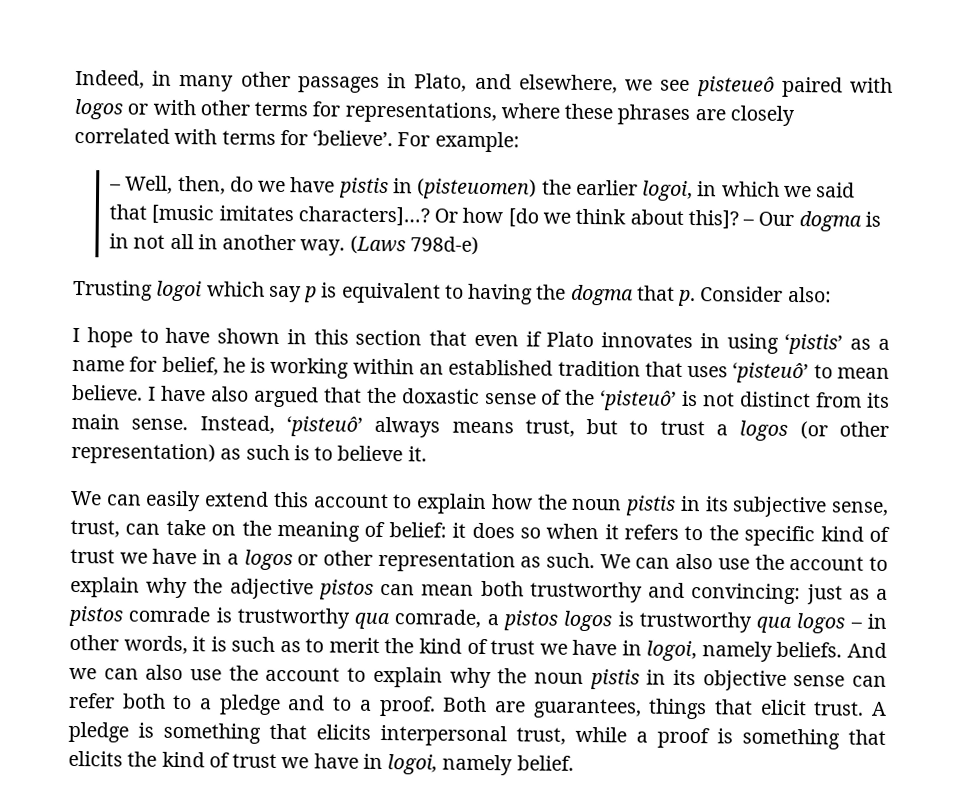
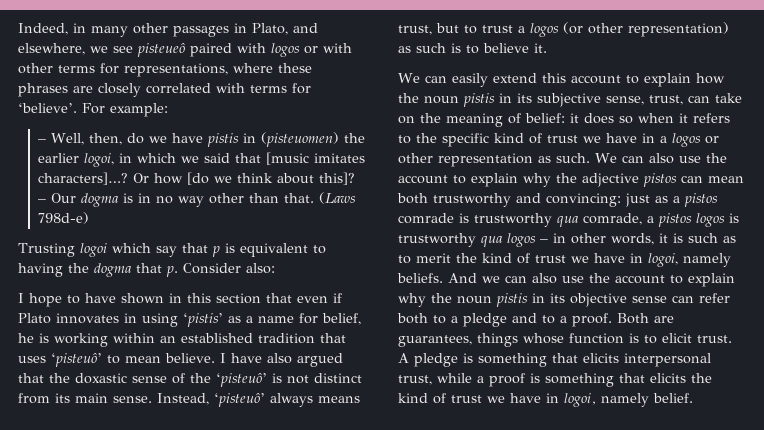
- – Our dogma is in not all in another way.
+ – Our dogma is in no way other than that.
- Trusting logoi which say p is equivalent to having the dogma that p. Consider also:
+ Trusting logoi which say that p is equivalent to having the dogma that p. Consider also:
- Both are guarantees, things that elicit trust.
+ Both are guarantees, things whose function is to elicit trust.

